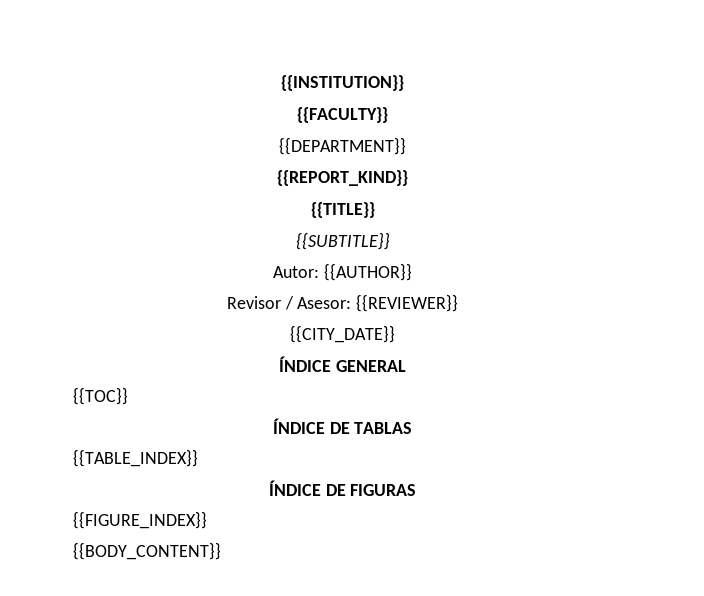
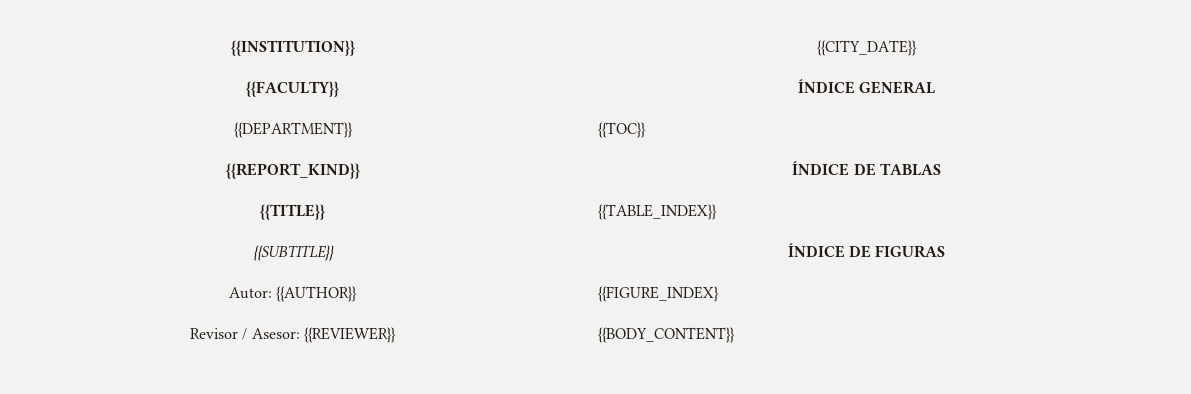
- {{FIGURE_INDEX}}
+ {{FIGURE_INDEX}

